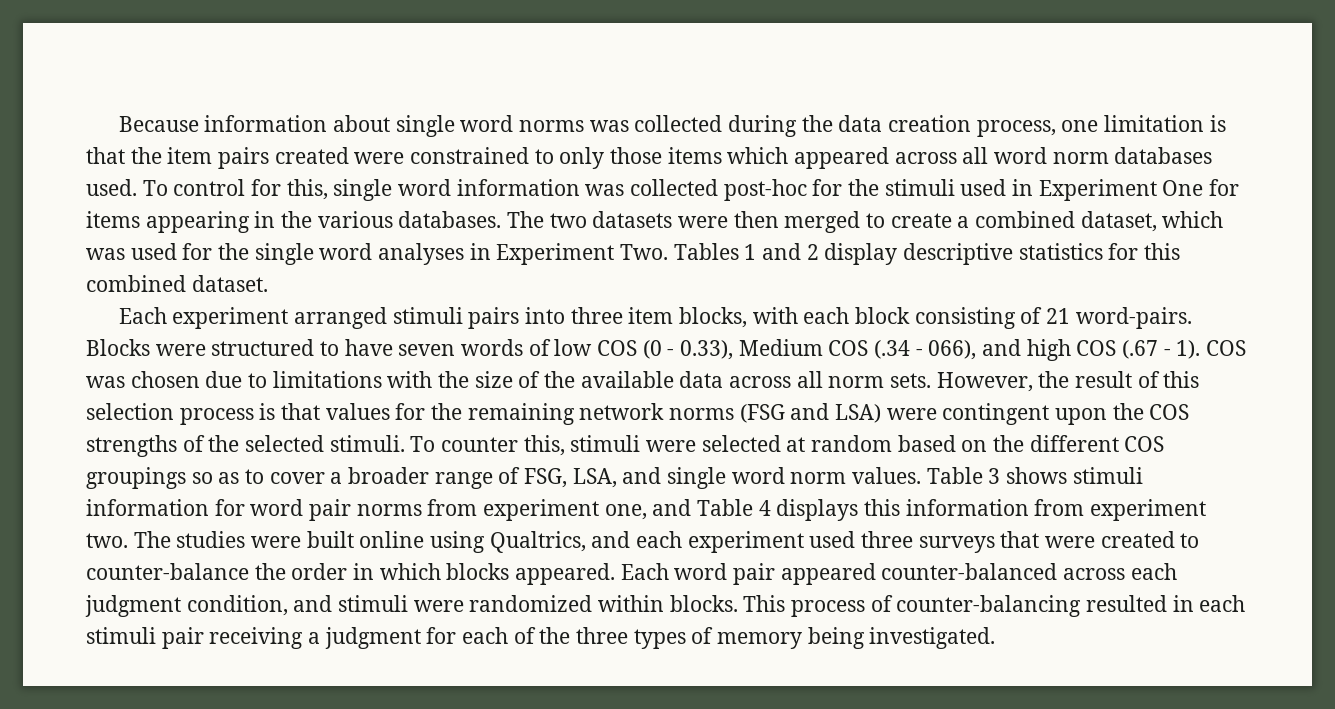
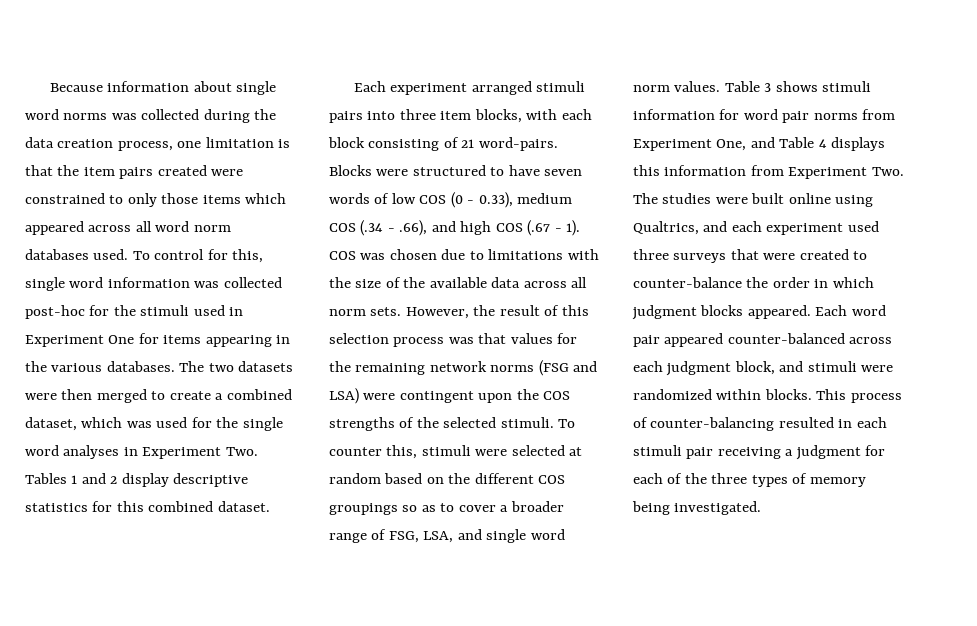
- Blocks were structured to have seven words of low COS (0 - 0.33), Medium COS (.34 - 066), and high COS (.67 - 1).
+ Blocks were structured to have seven words of low COS (0 - 0.33), medium COS (.34 - .66), and high COS (.67 - 1).
- However, the result of this selection process is that values for the remaining network norms (FSG and LSA) were contingent upon the COS strengths of the selected stimuli.
+ However, the result of this selection process was that values for the remaining network norms (FSG and LSA) were contingent upon the COS strengths of the selected stimuli.
- Table 3 shows stimuli information for word pair norms from experiment one, and Table 4 displays this information from experiment two. The studies were built online using Qualtrics, and each experiment used three surveys that were created to counter-balance the order in which blocks appeared.
+ Table 3 shows stimuli information for word pair norms from Experiment One, and Table 4 displays this information from Experiment Two. The studies were built online using Qualtrics, and each experiment used three surveys that were created to counter-balance the order in which judgment blocks appeared.
- Each word pair appeared counter-balanced across each judgment condition, and stimuli were randomized within blocks.
+ Each word pair appeared counter-balanced across each judgment block, and stimuli were randomized within blocks.

